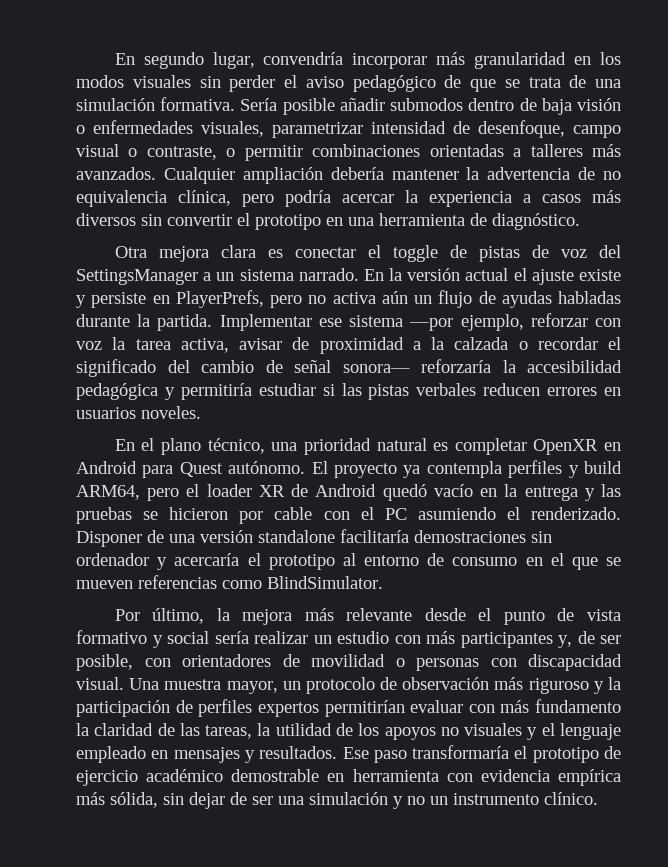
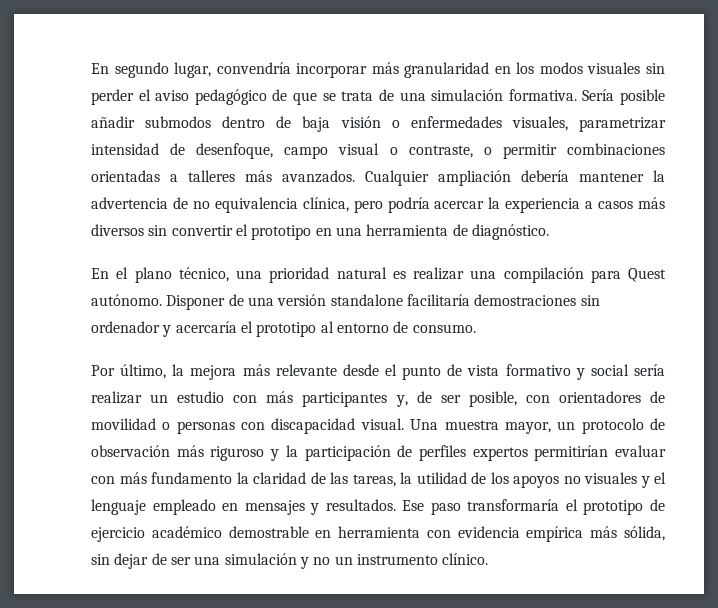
- Otra mejora clara es conectar el toggle de pistas de voz del SettingsManager a un sistema narrado. En la versión actual el ajuste existe y persiste en PlayerPrefs, pero no activa aún un flujo de ayudas habladas durante la partida. Implementar ese sistema —por ejemplo, reforzar con voz la tarea activa, avisar de proximidad a la calzada o recordar el significado del cambio de señal sonora— reforzaría la accesibilidad pedagógica y permitiría estudiar si las pistas verbales reducen errores en usuarios noveles.
- En el plano técnico, una prioridad natural es completar OpenXR en Android para Quest autónomo. El proyecto ya contempla perfiles y build ARM64, pero el loader XR de Android quedó vacío en la entrega y las pruebas se hicieron por cable con el PC asumiendo el renderizado.
+ En el plano técnico, una prioridad natural es realizar una compilación para Quest autónomo.
- Disponer de una versión standalone facilitaría demostraciones sin ordenador y acercaría el prototipo al entorno de consumo en el que se mueven referencias como BlindSimulator.
+ Disponer de una versión standalone facilitaría demostraciones sin ordenador y acercaría el prototipo al entorno de consumo.

